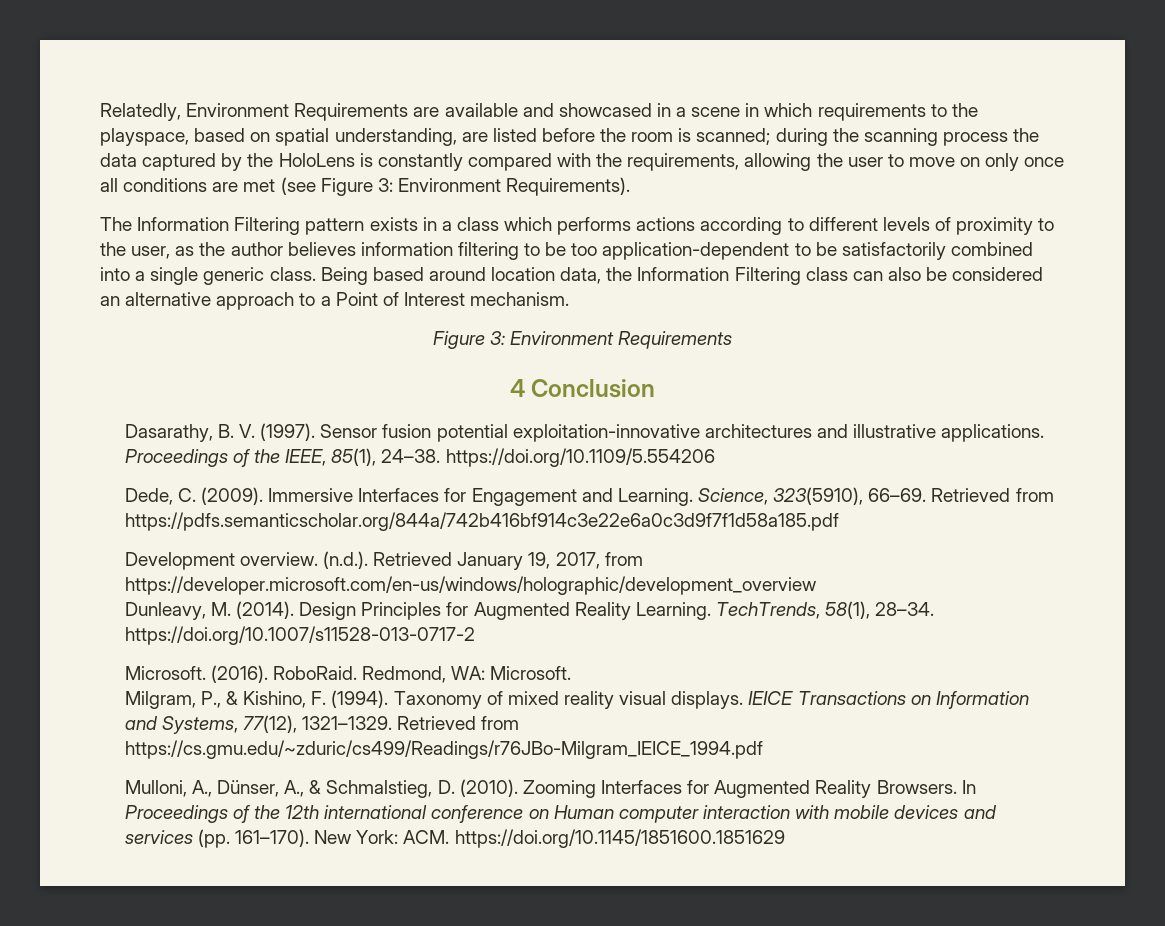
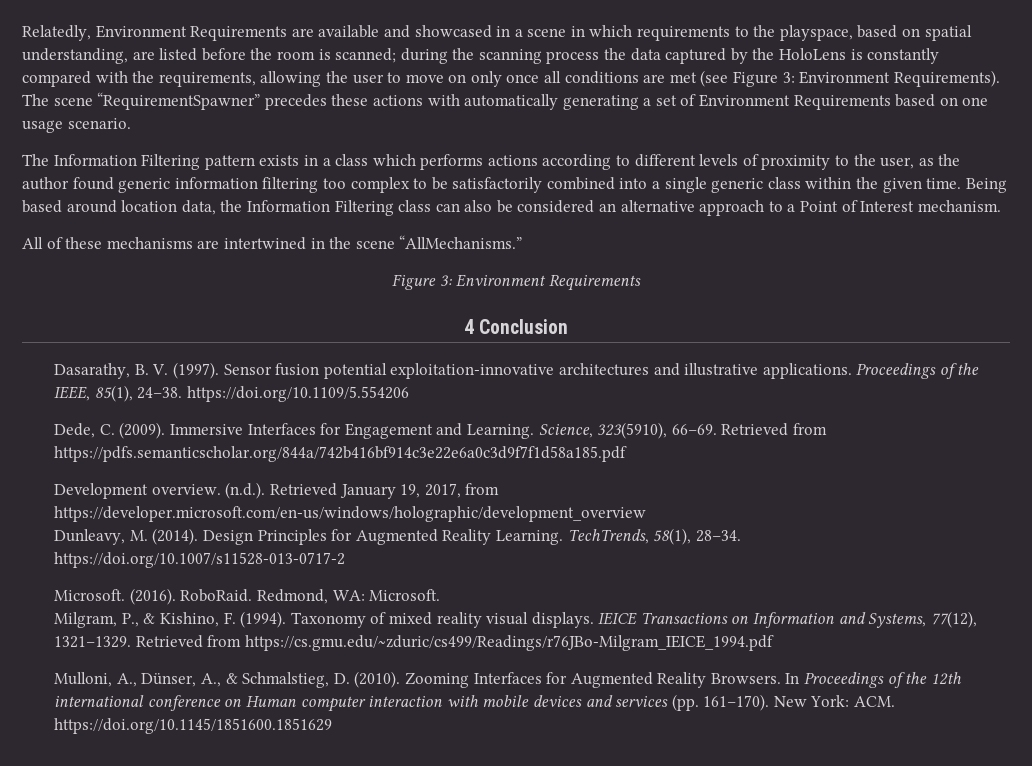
+ The scene “RequirementSpawner” precedes these actions with automatically generating a set of Environment Requirements based on one usage scenario.
- The Information Filtering pattern exists in a class which performs actions according to different levels of proximity to the user, as the author believes information filtering to be too application-dependent to be satisfactorily combined into a single generic class.
+ The Information Filtering pattern exists in a class which performs actions according to different levels of proximity to the user, as the author found generic information filtering too complex to be satisfactorily combined into a single generic class within the given time.
+ All of these mechanisms are intertwined in the scene “AllMechanisms.”

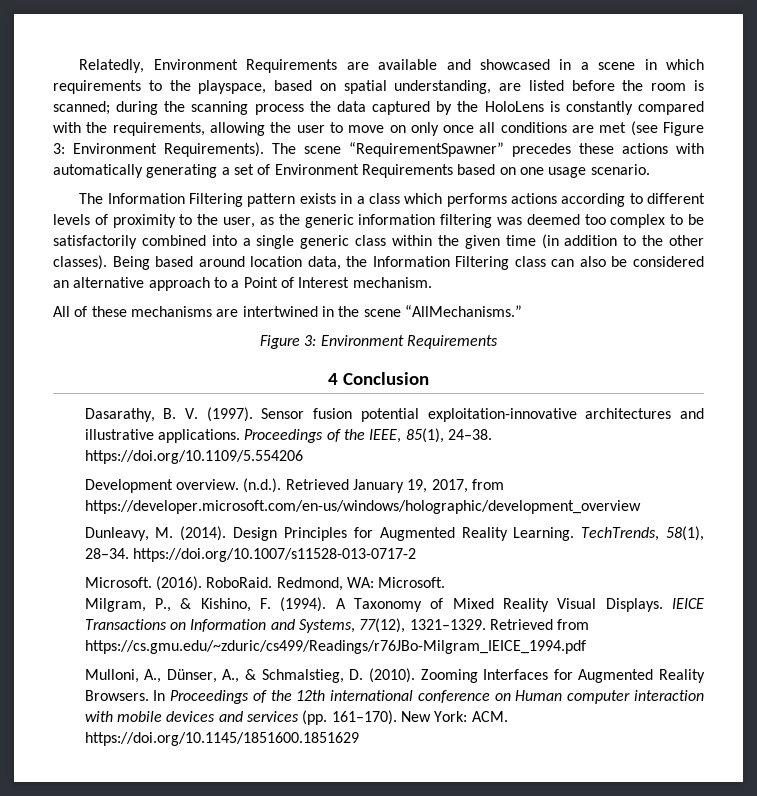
- The Information Filtering pattern exists in a class which performs actions according to different levels of proximity to the user, as the author found generic information filtering too complex to be satisfactorily combined into a single generic class within the given time.
+ The Information Filtering pattern exists in a class which performs actions according to different levels of proximity to the user, as the generic information filtering was deemed too complex to be satisfactorily combined into a single generic class within the given time (in addition to the other classes).
- Dede, C. (2009). Immersive Interfaces for Engagement and Learning. Science, 323(5910), 66–69. Retrieved from https://pdfs.semanticscholar.org/844a/742b416bf914c3e22e6a0c3d9f7f1d58a185.pdf
- Taxonomy of mixed reality visual displays.
+ A Taxonomy of Mixed Reality Visual Displays.

